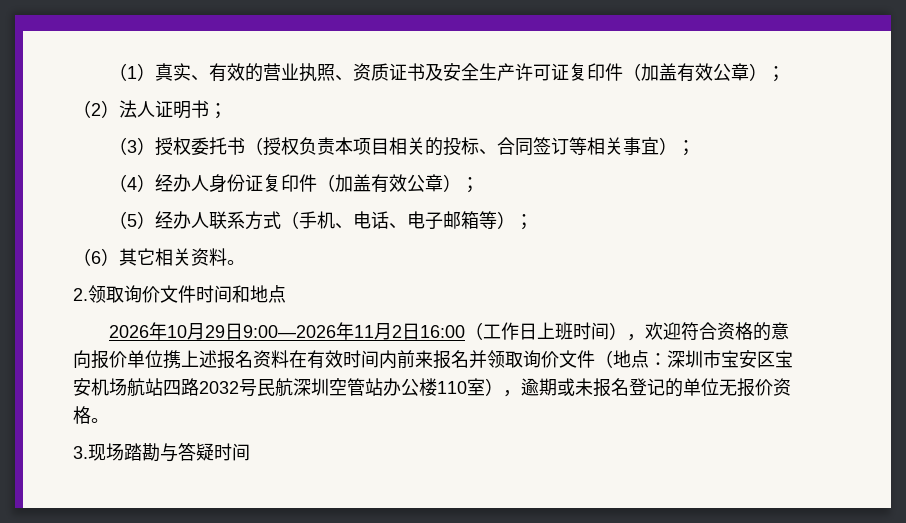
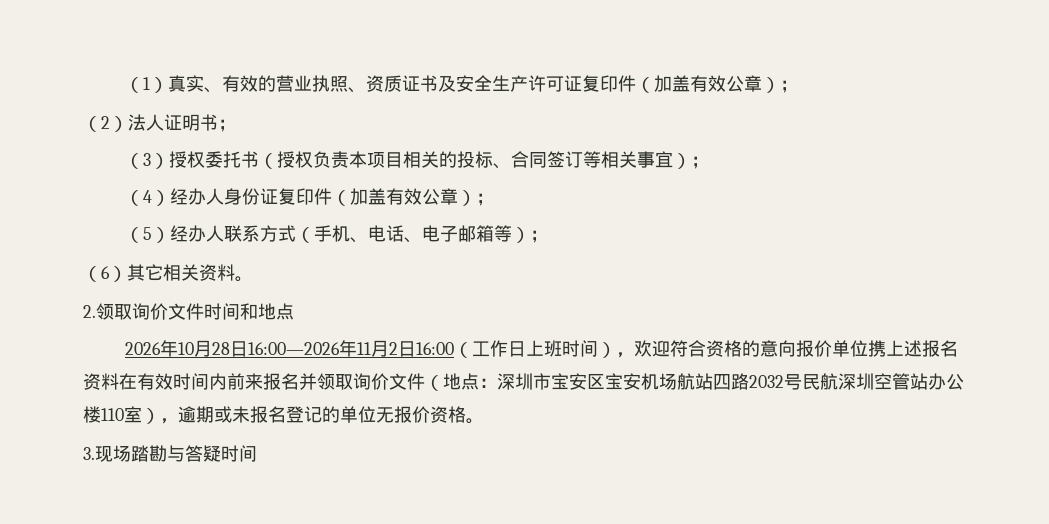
- 2026年10月29日9:00—2026年11月2日16:00（工作日上班时间），欢迎符合资格的意向报价单位携上述报名资料在有效时间内前来报名并领取询价文件（地点：深圳市宝安区宝安机场航站四路2032号民航深圳空管站办公楼110室），逾期或未报名登记的单位无报价资格。
+ 2026年10月28日16:00—2026年11月2日16:00（工作日上班时间），欢迎符合资格的意向报价单位携上述报名资料在有效时间内前来报名并领取询价文件（地点：深圳市宝安区宝安机场航站四路2032号民航深圳空管站办公楼110室），逾期或未报名登记的单位无报价资格。

